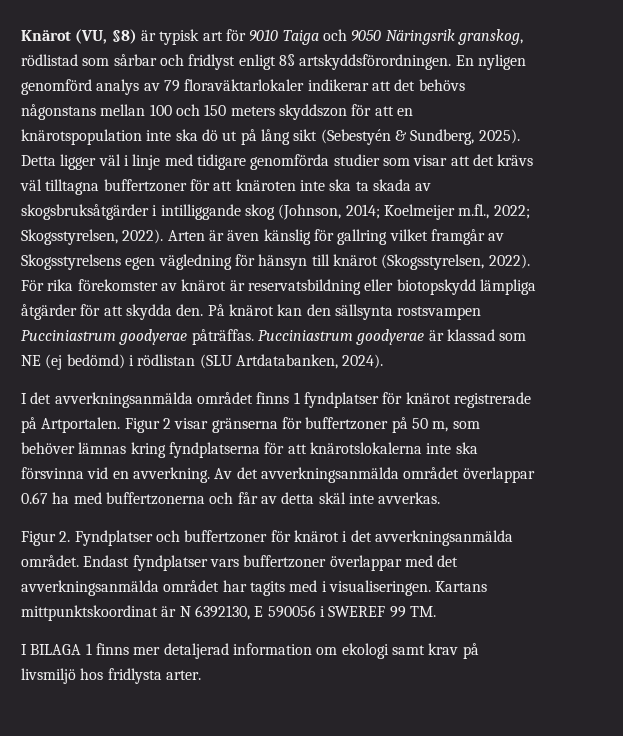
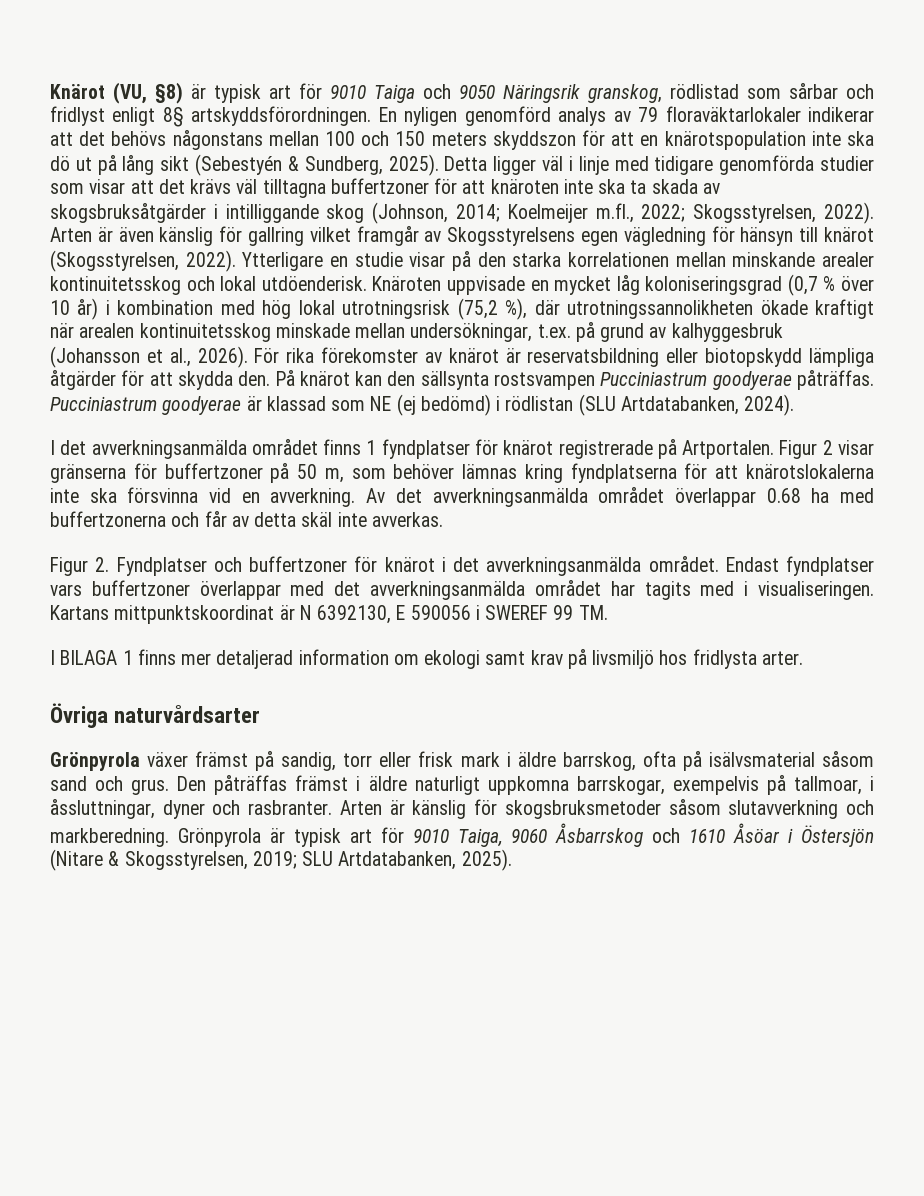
+ Ytterligare en studie visar på den starka korrelationen mellan minskande arealer kontinuitetsskog och lokal utdöenderisk. Knäroten uppvisade en mycket låg koloniseringsgrad (0,7 % över 10 år) i kombination med hög lokal utrotningsrisk (75,2 %), där utrotningssannolikheten ökade kraftigt när arealen kontinuitetsskog minskade mellan undersökningar, t.ex. på grund av kalhyggesbruk (Johansson et al., 2026).
- Av det avverkningsanmälda området överlappar 0.67 ha med buffertzonerna och får av detta skäl inte avverkas.
+ Av det avverkningsanmälda området överlappar 0.68 ha med buffertzonerna och får av detta skäl inte avverkas.
+ Övriga naturvårdsarter
+ Grönpyrola växer främst på sandig, torr eller frisk mark i äldre barrskog, ofta på isälvsmaterial såsom sand och grus. Den påträffas främst i äldre naturligt uppkomna barrskogar, exempelvis på tallmoar, i åssluttningar, dyner och rasbranter. Arten är känslig för skogsbruksmetoder såsom slutavverkning och markberedning. Grönpyrola är typisk art för 9010 Taiga, 9060 Åsbarrskog och 1610 Åsöar i Östersjön (Nitare & Skogsstyrelsen, 2019; SLU Artdatabanken, 2025).

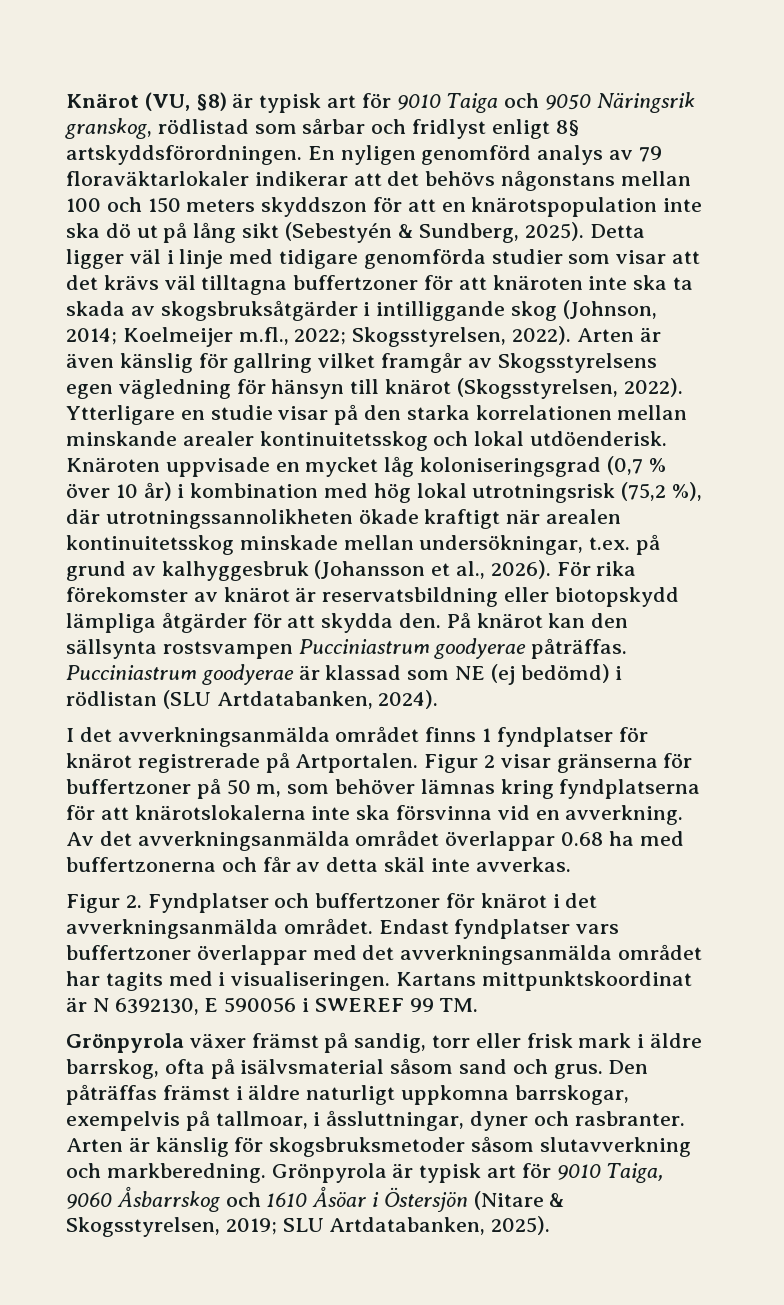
- I BILAGA 1 finns mer detaljerad information om ekologi samt krav på livsmiljö hos fridlysta arter.
- Övriga naturvårdsarter

